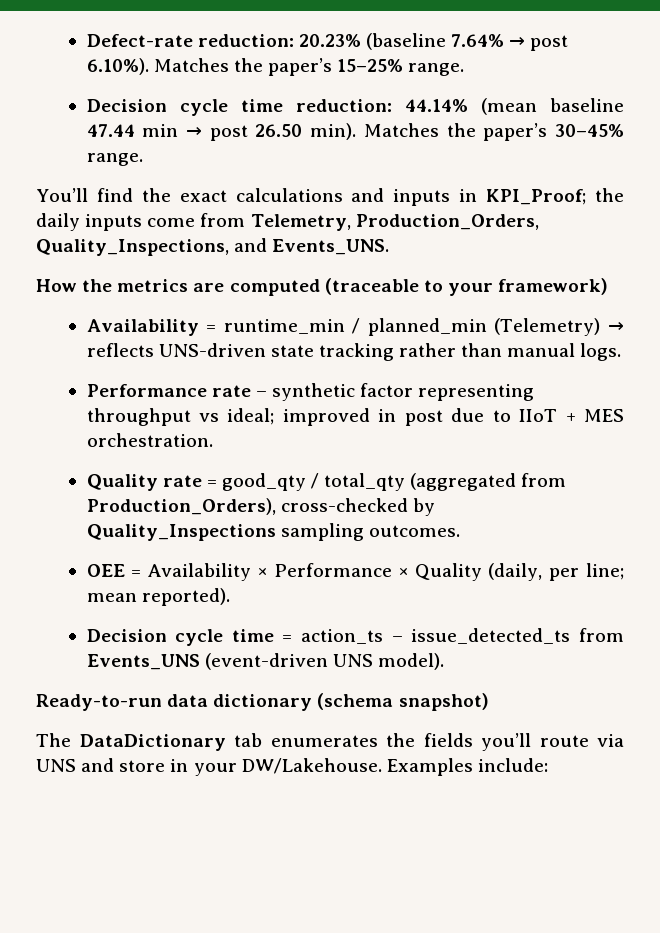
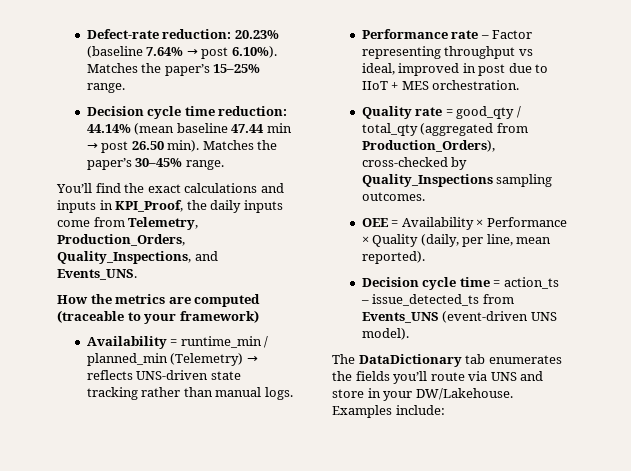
- You’ll find the exact calculations and inputs in KPI_Proof; the daily inputs come from Telemetry, Production_Orders, Quality_Inspections, and Events_UNS.
+ You’ll find the exact calculations and inputs in KPI_Proof, the daily inputs come from Telemetry, Production_Orders, Quality_Inspections, and Events_UNS.
- Performance rate – synthetic factor representing throughput vs ideal; improved in post due to IIoT + MES orchestration.
+ Performance rate – Factor representing throughput vs ideal, improved in post due to IIoT + MES orchestration.
- OEE = Availability × Performance × Quality (daily, per line; mean reported).
+ OEE = Availability × Performance × Quality (daily, per line, mean reported).
- Ready-to-run data dictionary (schema snapshot)

